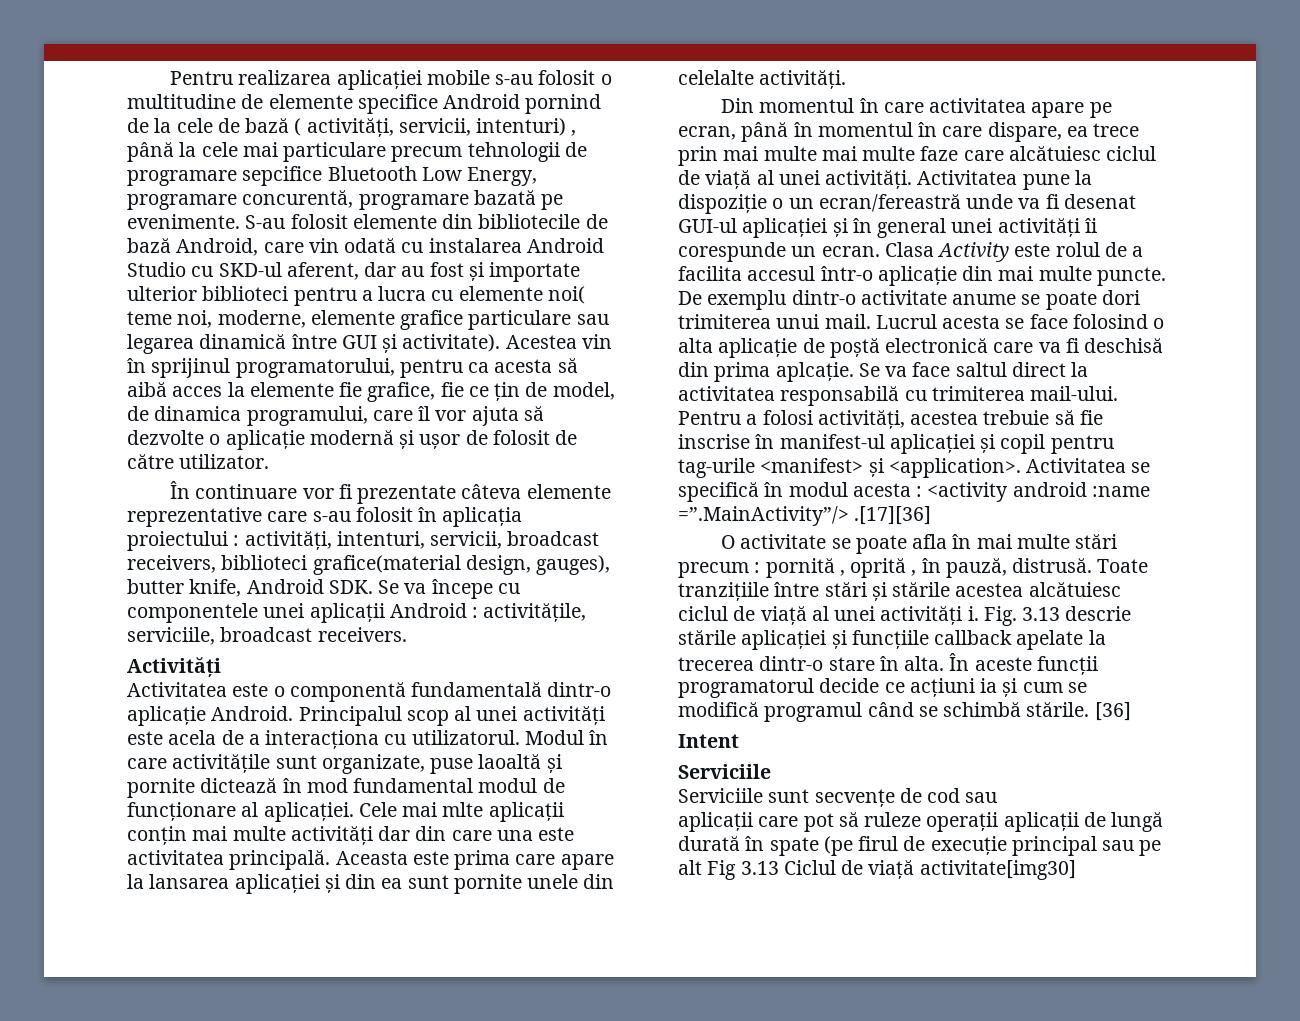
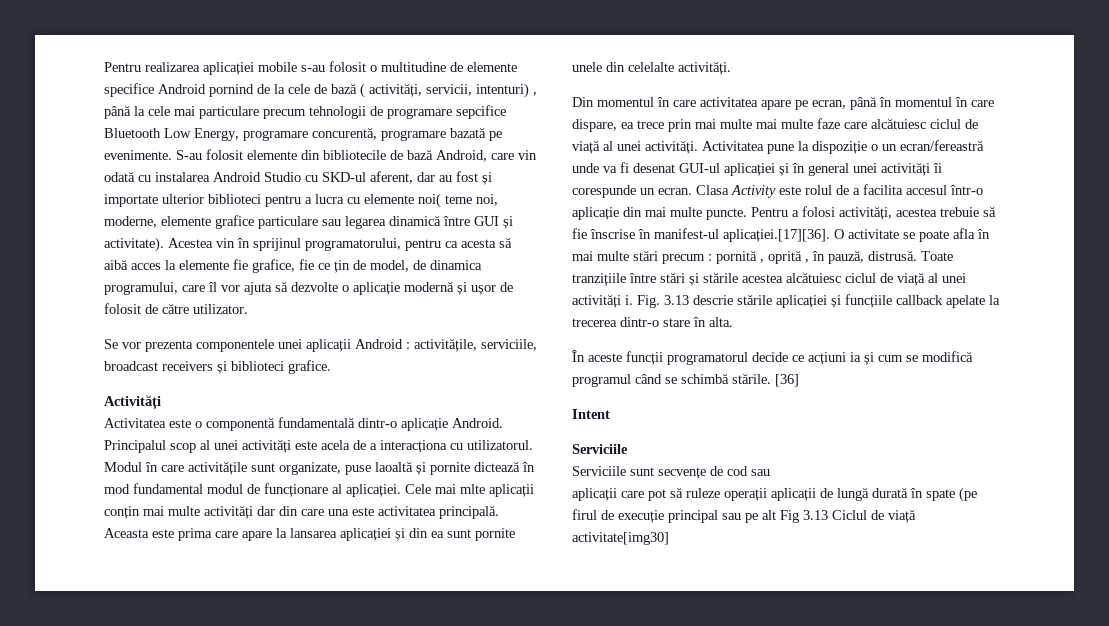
- În continuare vor fi prezentate câteva elemente reprezentative care s-au folosit în aplicația proiectului : activități, intenturi, servicii, broadcast receivers, biblioteci grafice(material design, gauges), butter knife, Android SDK. Se va începe cu componentele unei aplicații Android : activitățile, serviciile, broadcast receivers.
+ Se vor prezenta componentele unei aplicații Android : activitățile, serviciile, broadcast receivers și biblioteci grafice.
- De exemplu dintr-o activitate anume se poate dori trimiterea unui mail. Lucrul acesta se face folosind o alta aplicație de poștă electronică care va fi deschisă din prima aplcație. Se va face saltul direct la activitatea responsabilă cu trimiterea mail-ului.
- Pentru a folosi activități, acestea trebuie să fie inscrise în manifest-ul aplicației și copil pentru tag-urile <manifest> și <application>. Activitatea se specifică în modul acesta : <activity android :name =”.MainActivity”/> .[17][36]
- O activitate se poate afla în mai multe stări precum : pornită , oprită , în pauză, distrusă.
+ Pentru a folosi activități, acestea trebuie să fie înscrise în manifest-ul aplicației.[17][36]. O activitate se poate afla în mai multe stări precum : pornită , oprită , în pauză, distrusă.
- Fig. 3.13 descrie stările aplicației și funcțiile callback apelate la trecerea dintr-o stare în alta. În aceste funcții programatorul decide ce acțiuni ia și cum se modifică programul când se schimbă stările.
+ Fig. 3.13 descrie stările aplicației și funcțiile callback apelate la trecerea dintr-o stare în alta.
+ În aceste funcții programatorul decide ce acțiuni ia și cum se modifică programul când se schimbă stările.

